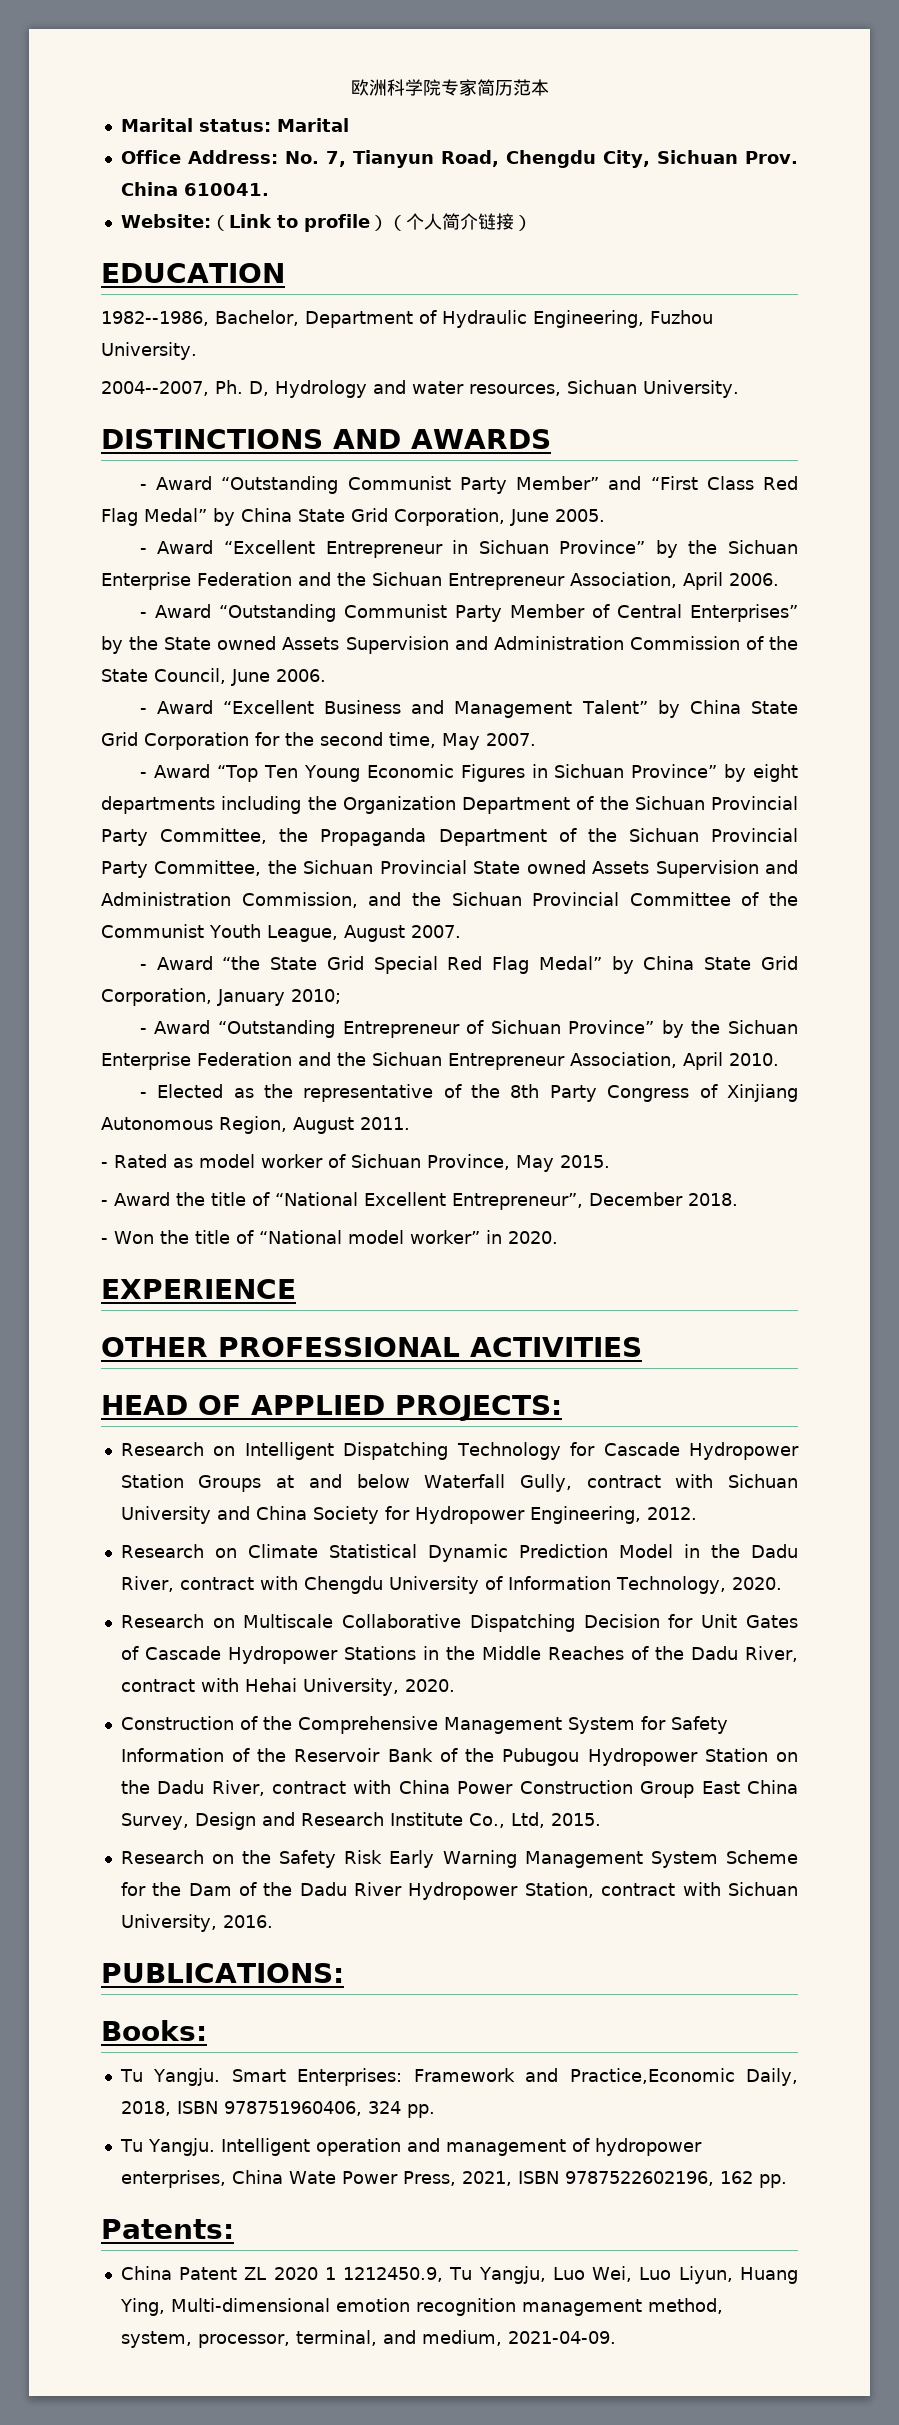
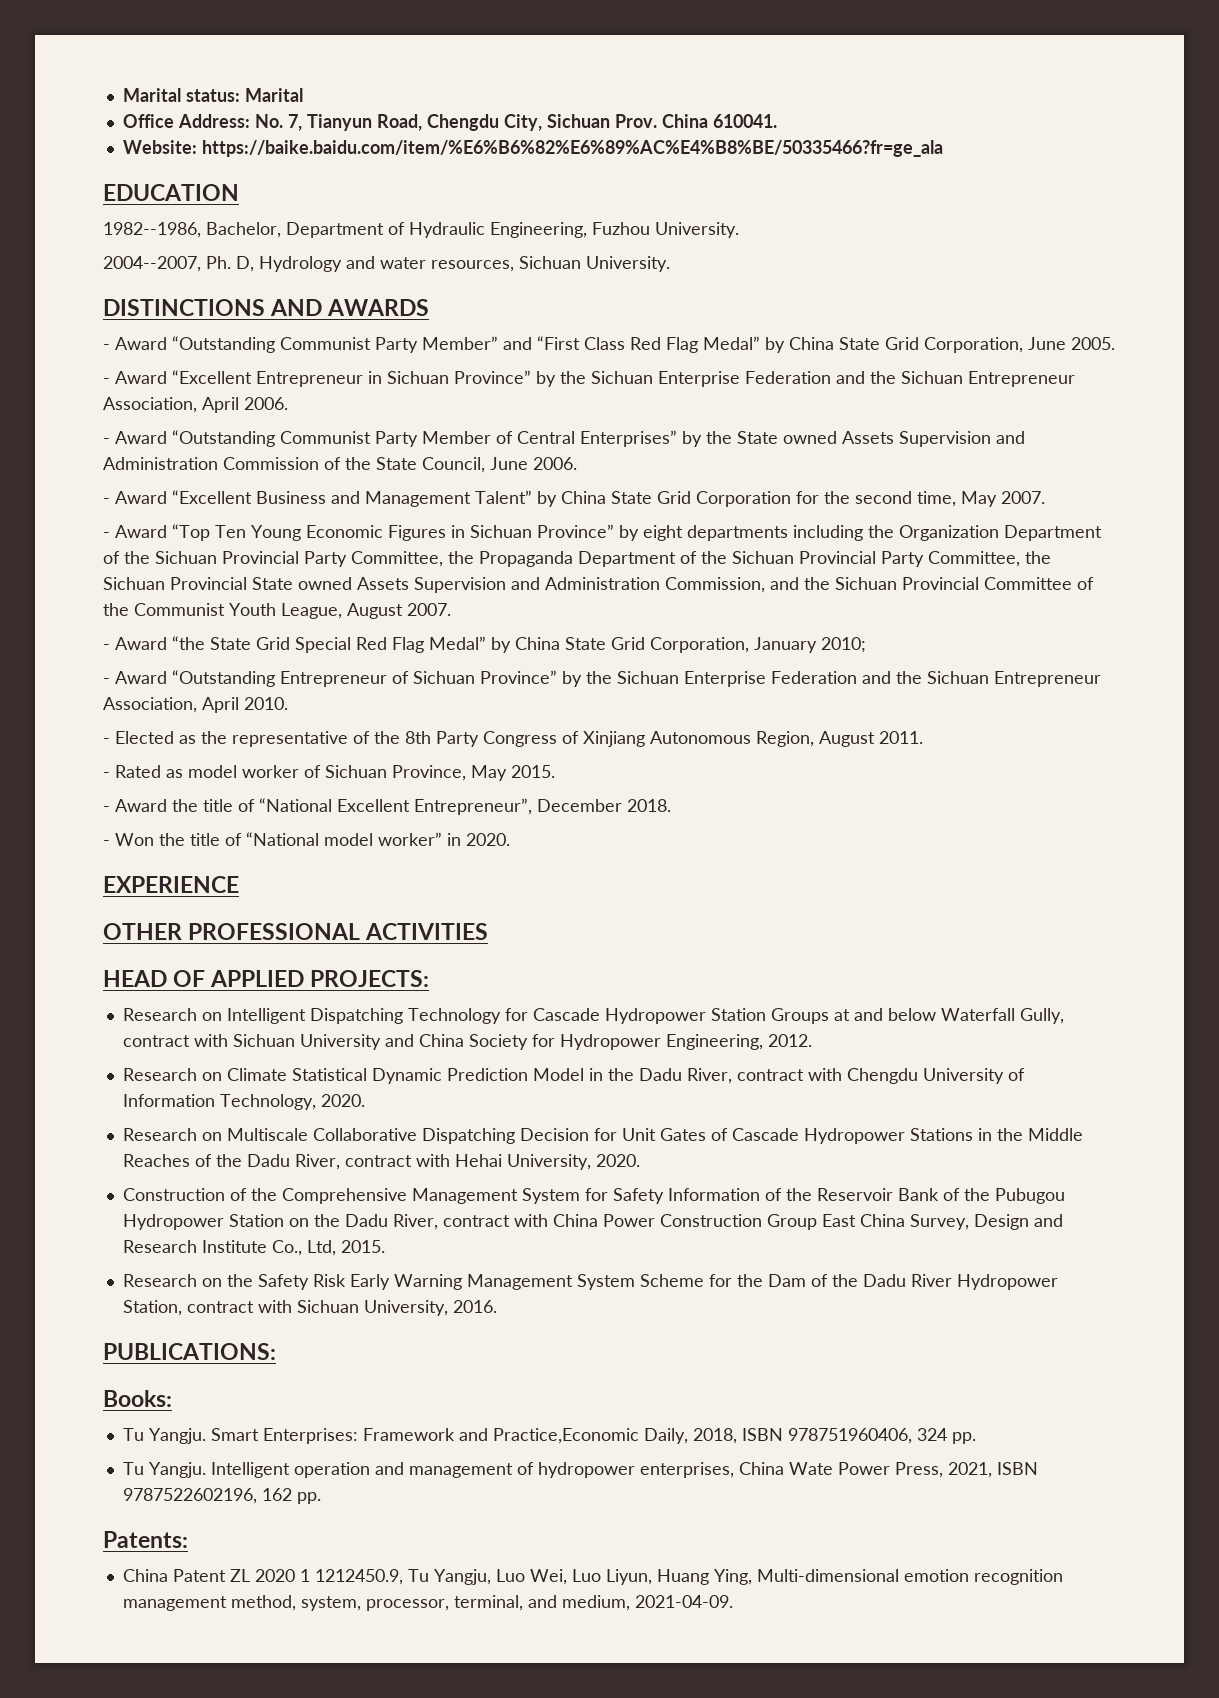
- 欧洲科学院专家简历范本
- Website:（Link to profile）（个人简介链接）
+ Website: https://baike.baidu.com/item/%E6%B6%82%E6%89%AC%E4%B8%BE/50335466?fr=ge_ala

